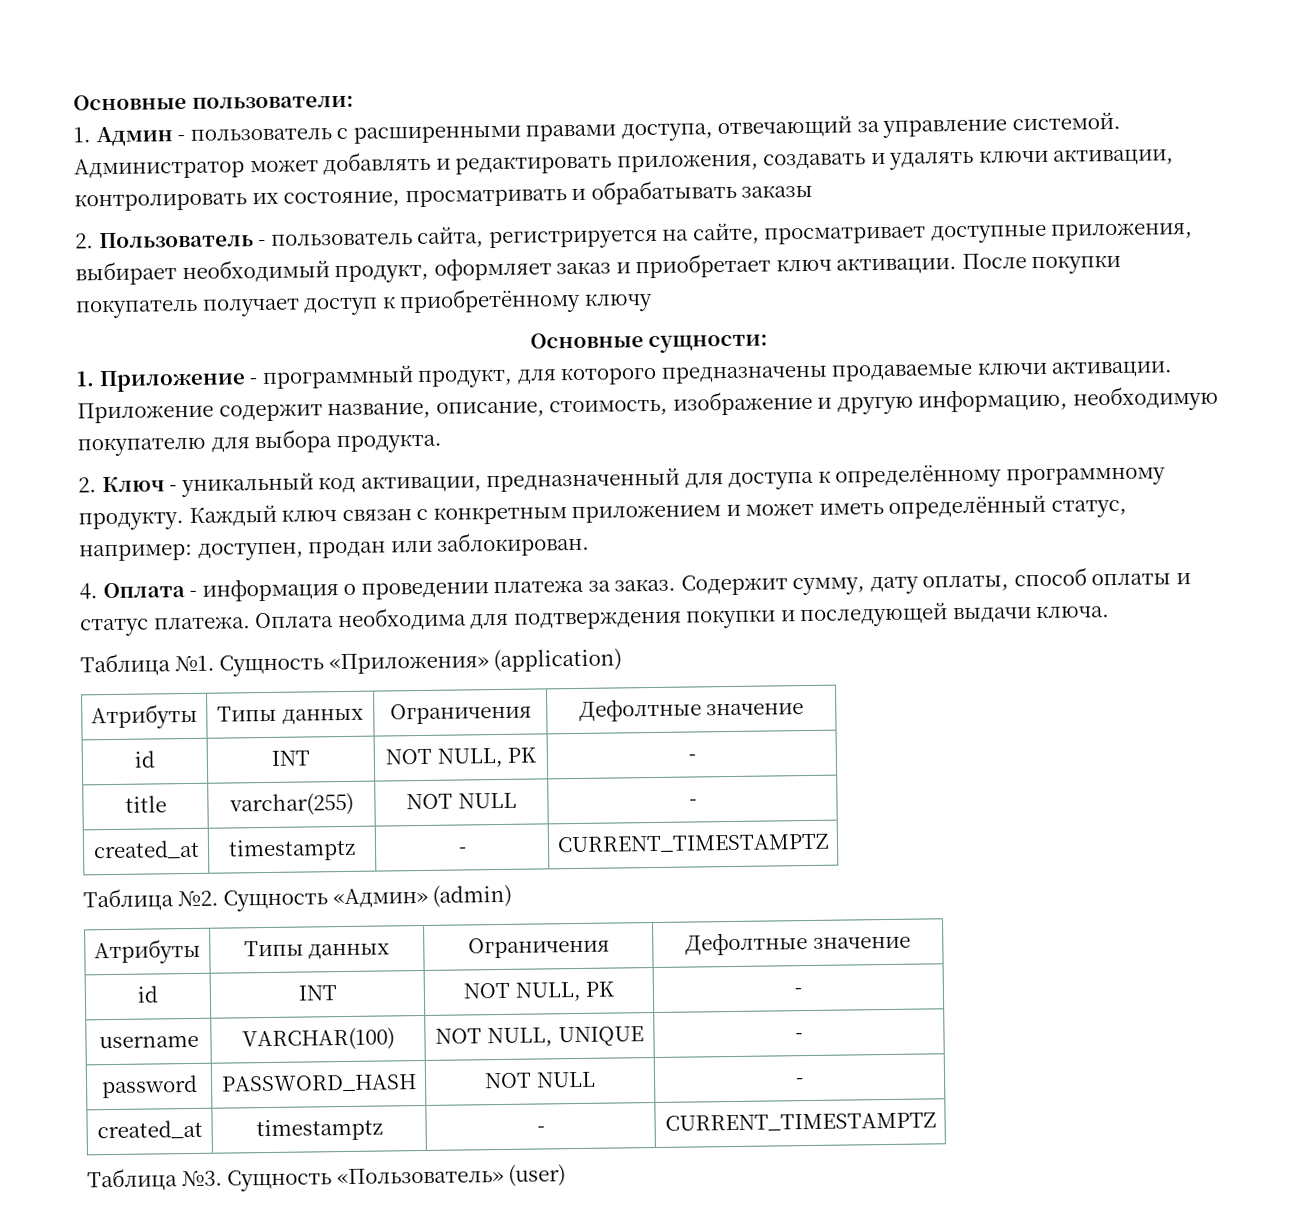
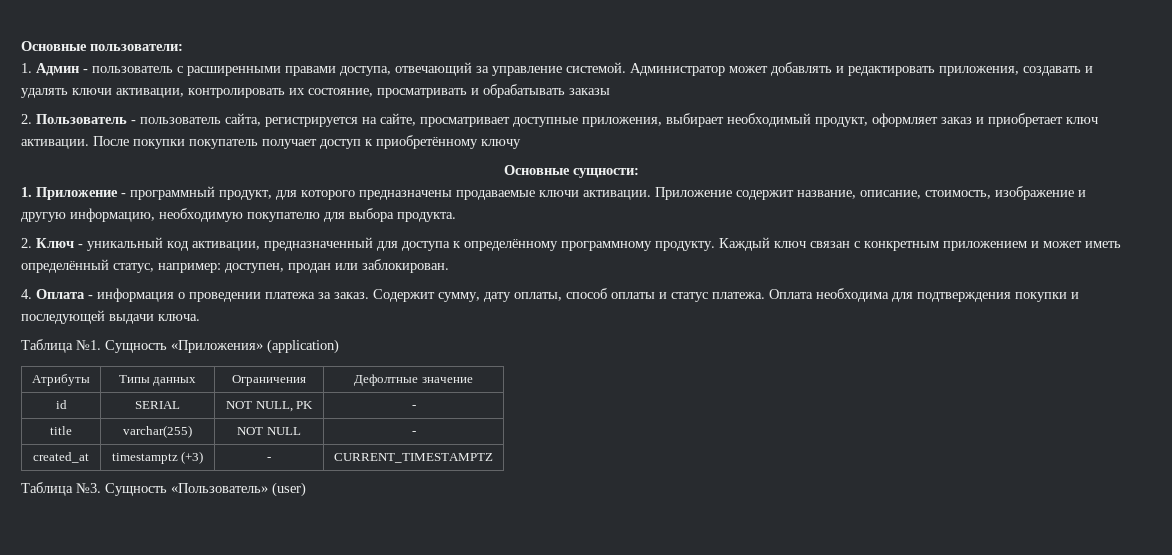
  Сущность «Приложения» (application)
  Атрибуты | Типы данных | Ограничения | Дефолтные значение
- id | INT | NOT NULL, PK | -
+ id | SERIAL | NOT NULL, PK | -
  title | varchar(255) | NOT NULL | -
- created_at | timestamptz | - | CURRENT_TIMESTAMPTZ
- Таблица №2. Сущность «Админ» (admin)
- Атрибуты | Типы данных | Ограничения | Дефолтные значение
- id | INT | NOT NULL, PK | -
- username | VARCHAR(100) | NOT NULL, UNIQUE | -
- password | PASSWORD_HASH | NOT NULL | -
- created_at | timestamptz | - | CURRENT_TIMESTAMPTZ
+ created_at | timestamptz (+3) | - | CURRENT_TIMESTAMPTZ

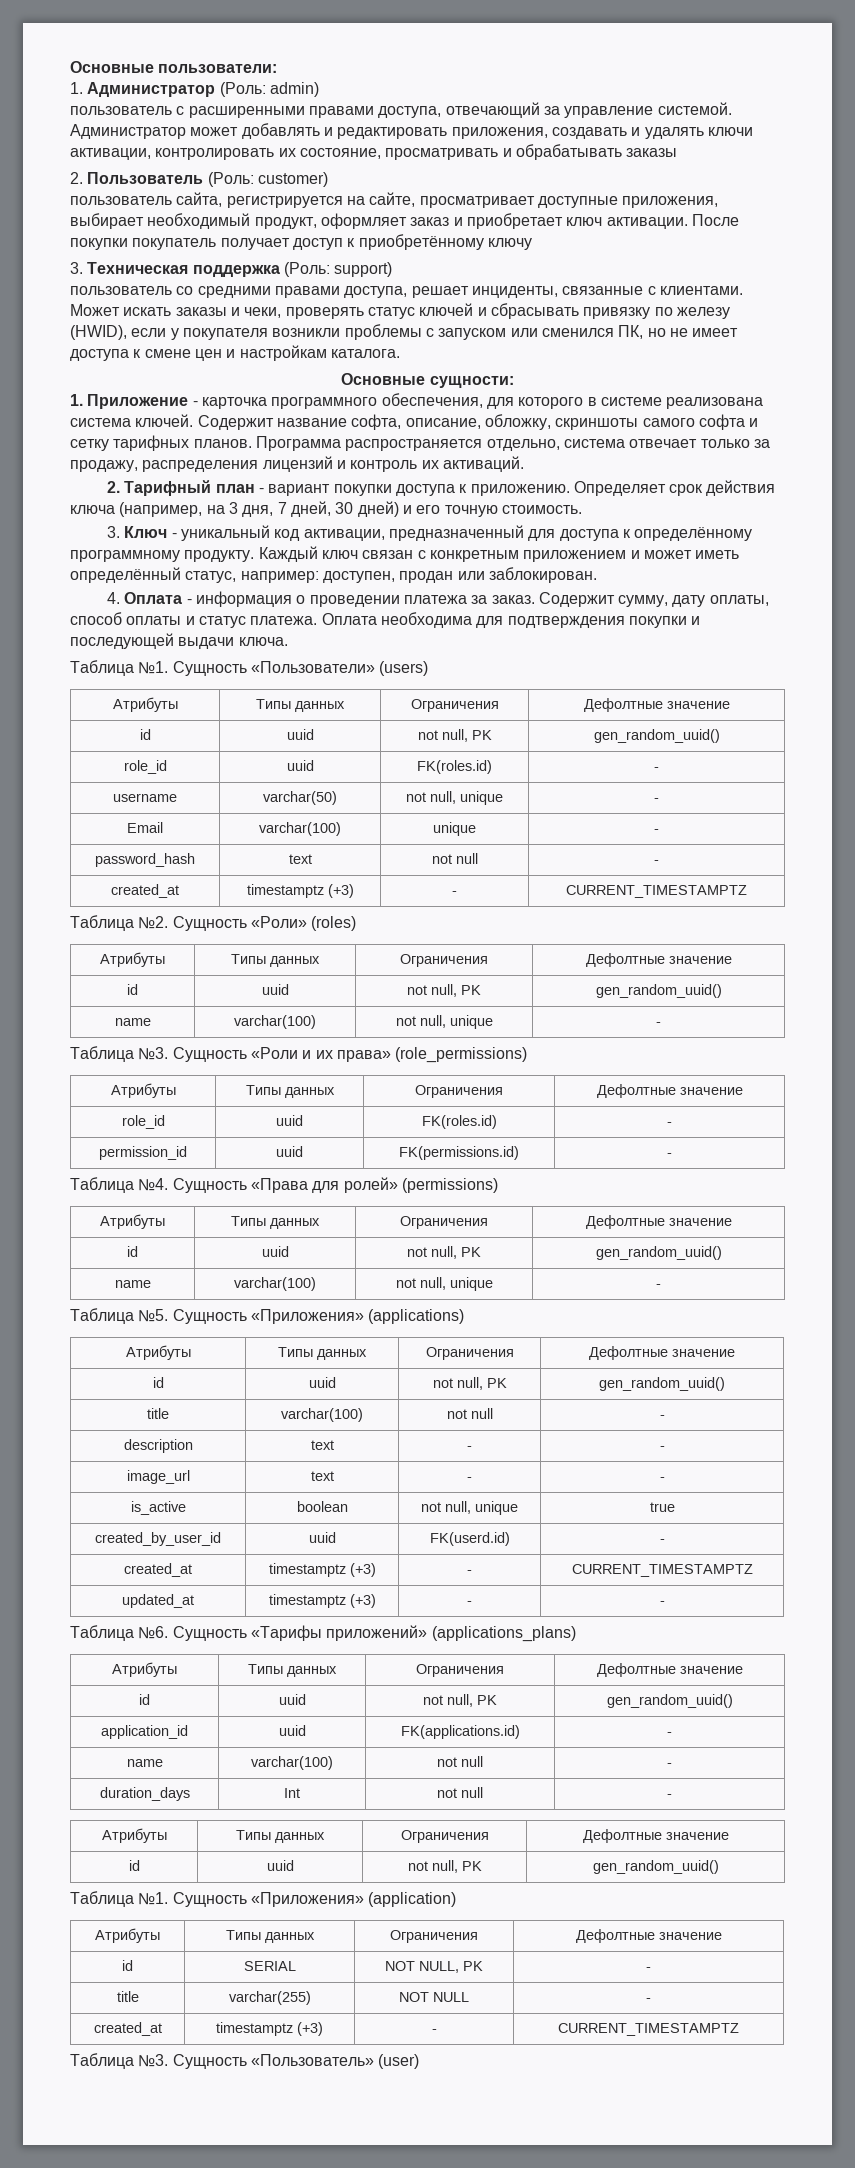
- 1. Админ - пользователь с расширенными правами доступа, отвечающий за управление системой.
+ 1. Администратор (Роль: admin)
+ пользователь с расширенными правами доступа, отвечающий за управление системой.
- 2. Пользователь - пользователь сайта, регистрируется на сайте, просматривает доступные приложения, выбирает необходимый продукт, оформляет заказ и приобретает ключ активации.
+ 2. Пользователь (Роль: customer)
+ пользователь сайта, регистрируется на сайте, просматривает доступные приложения, выбирает необходимый продукт, оформляет заказ и приобретает ключ активации.
+ 3. Техническая поддержка (Роль: support)
+ пользователь со средними правами доступа, решает инциденты, связанные с клиентами. Может искать заказы и чеки, проверять статус ключей и сбрасывать привязку по железу (HWID), если у покупателя возникли проблемы с запуском или сменился ПК, но не имеет доступа к смене цен и настройкам каталога.
- 1. Приложение - программный продукт, для которого предназначены продаваемые ключи активации. Приложение содержит название, описание, стоимость, изображение и другую информацию, необходимую покупателю для выбора продукта.
- 2. Ключ - уникальный код активации, предназначенный для доступа к определённому программному продукту.
+ 1. Приложение - карточка программного обеспечения, для которого в системе реализована система ключей. Содержит название софта, описание, обложку, скриншоты самого софта и сетку тарифных планов. Программа распространяется отдельно, система отвечает только за продажу, распределения лицензий и контроль их активаций.
+ 2. Тарифный план - вариант покупки доступа к приложению. Определяет срок действия ключа (например, на 3 дня, 7 дней, 30 дней) и его точную стоимость.
+ 3. Ключ - уникальный код активации, предназначенный для доступа к определённому программному продукту.
+ Таблица №1. Сущность «Пользователи» (users)
+ Атрибуты | Типы данных | Ограничения | Дефолтные значение
+ id | uuid | not null, PK | gen_random_uuid()
+ role_id | uuid | FK(roles.id) | -
+ username | varchar(50) | not null, unique | -
+ Email | varchar(100) | unique | -
+ password_hash | text | not null | -
+ created_at | timestamptz (+3) | - | CURRENT_TIMESTAMPTZ
+ Таблица №2. Сущность «Роли» (roles)
+ Атрибуты | Типы данных | Ограничения | Дефолтные значение
+ id | uuid | not null, PK | gen_random_uuid()
+ name | varchar(100) | not null, unique | -
+ Таблица №3. Сущность «Роли и их права» (role_permissions)
+ Атрибуты | Типы данных | Ограничения | Дефолтные значение
+ role_id | uuid | FK(roles.id) | -
+ permission_id | uuid | FK(permissions.id) | -
+ Таблица №4. Сущность «Права для ролей» (permissions)
+ Атрибуты | Типы данных | Ограничения | Дефолтные значение
+ id | uuid | not null, PK | gen_random_uuid()
+ name | varchar(100) | not null, unique | -
+ Таблица №5. Сущность «Приложения» (applications)
+ Атрибуты | Типы данных | Ограничения | Дефолтные значение
+ id | uuid | not null, PK | gen_random_uuid()
+ title | varchar(100) | not null | -
+ description | text | - | -
+ image_url | text | - | -
+ is_active | boolean | not null, unique | true
+ created_by_user_id | uuid | FK(userd.id) | -
+ created_at | timestamptz (+3) | - | CURRENT_TIMESTAMPTZ
+ updated_at | timestamptz (+3) | - | -
+ Таблица №6. Сущность «Тарифы приложений» (applications_plans)
+ Атрибуты | Типы данных | Ограничения | Дефолтные значение
+ id | uuid | not null, PK | gen_random_uuid()
+ application_id | uuid | FK(applications.id) | -
+ name | varchar(100) | not null | -
+ duration_days | Int | not null | -
+ Атрибуты | Типы данных | Ограничения | Дефолтные значение
+ id | uuid | not null, PK | gen_random_uuid()

